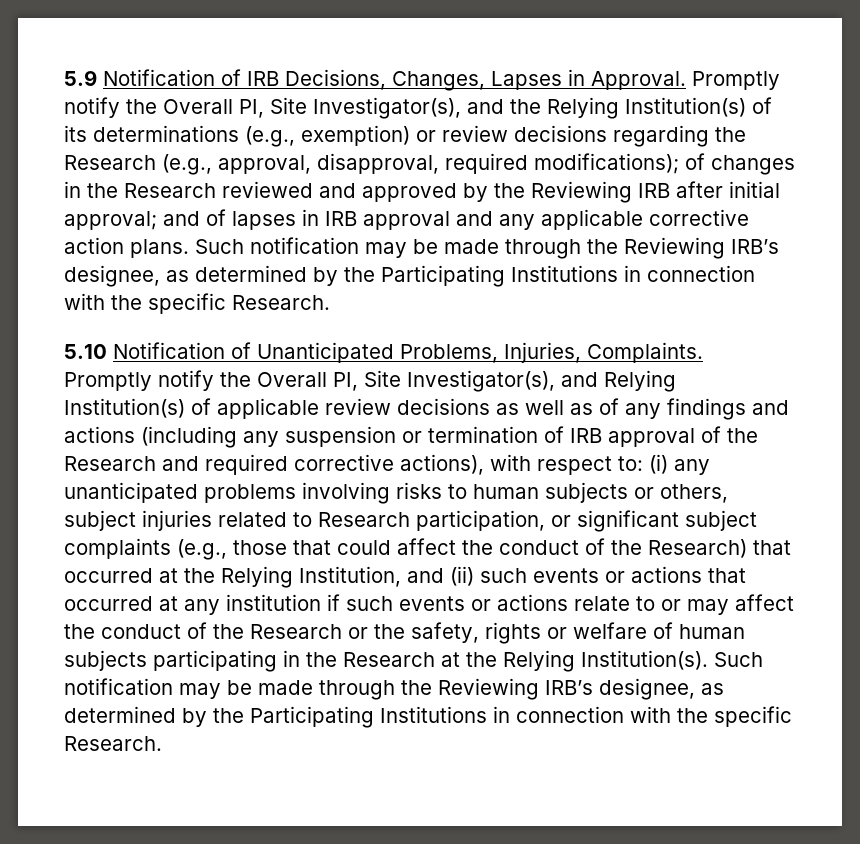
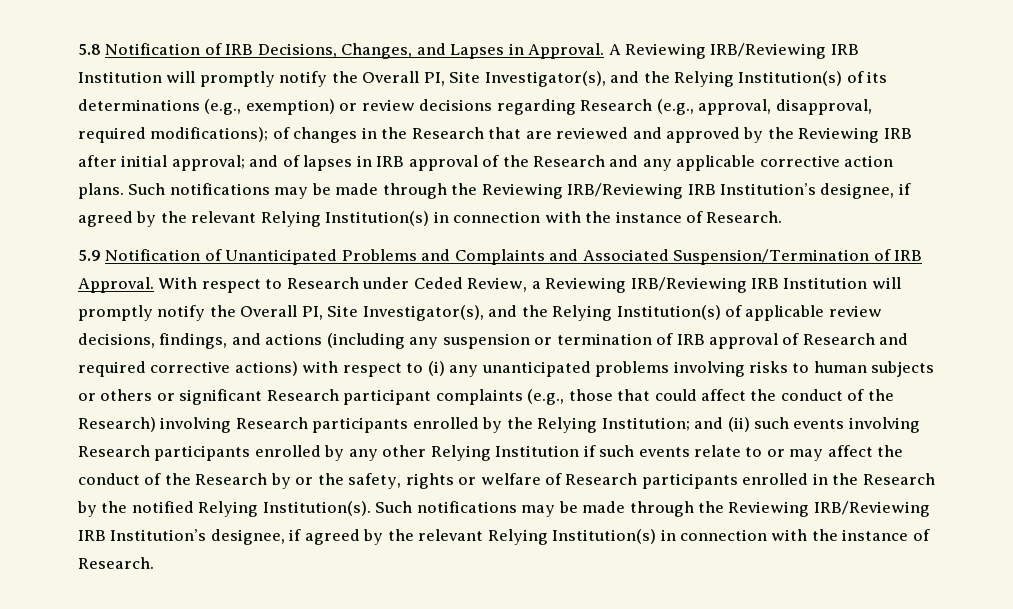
- 5.9 Notification of IRB Decisions, Changes, Lapses in Approval.
+ 5.8 Notification of IRB Decisions, Changes, and Lapses in Approval.
- Promptly notify the Overall PI, Site Investigator(s), and the Relying Institution(s) of its determinations (e.g., exemption) or review decisions regarding the Research (e.g., approval, disapproval, required modifications); of changes in the Research reviewed and approved by the Reviewing IRB after initial approval; and of lapses in IRB approval and any applicable corrective action plans. Such notification may be made through the Reviewing IRB’s designee, as determined by the Participating Institutions in connection with the specific Research.
+ A Reviewing IRB/Reviewing IRB Institution will promptly notify the Overall PI, Site Investigator(s), and the Relying Institution(s) of its determinations (e.g., exemption) or review decisions regarding Research (e.g., approval, disapproval, required modifications); of changes in the Research that are reviewed and approved by the Reviewing IRB after initial approval; and of lapses in IRB approval of the Research and any applicable corrective action plans. Such notifications may be made through the Reviewing IRB/Reviewing IRB Institution’s designee, if agreed by the relevant Relying Institution(s) in connection with the instance of Research.
- 5.10 Notification of Unanticipated Problems, Injuries, Complaints. Promptly notify the Overall PI, Site Investigator(s), and Relying Institution(s) of applicable review decisions as well as of any findings and actions (including any suspension or termination of IRB approval of the Research and required corrective actions), with respect to: (i) any unanticipated problems involving risks to human subjects or others, subject injuries related to Research participation, or significant subject complaints (e.g., those that could affect the conduct of the Research) that occurred at the Relying Institution, and (ii) such events or actions that occurred at any institution if such events or actions relate to or may affect the conduct of the Research or the safety, rights or welfare of human subjects participating in the Research at the Relying Institution(s). Such notification may be made through the Reviewing IRB’s designee, as determined by the Participating Institutions in connection with the specific Research.
+ 5.9 Notification of Unanticipated Problems and Complaints and Associated Suspension/Termination of IRB Approval. With respect to Research under Ceded Review, a Reviewing IRB/Reviewing IRB Institution will promptly notify the Overall PI, Site Investigator(s), and the Relying Institution(s) of applicable review decisions, findings, and actions (including any suspension or termination of IRB approval of Research and required corrective actions) with respect to (i) any unanticipated problems involving risks to human subjects or others or significant Research participant complaints (e.g., those that could affect the conduct of the Research) involving Research participants enrolled by the Relying Institution; and (ii) such events involving Research participants enrolled by any other Relying Institution if such events relate to or may affect the conduct of the Research by or the safety, rights or welfare of Research participants enrolled in the Research by the notified Relying Institution(s). Such notifications may be made through the Reviewing IRB/Reviewing IRB Institution’s designee, if agreed by the relevant Relying Institution(s) in connection with the instance of Research.

